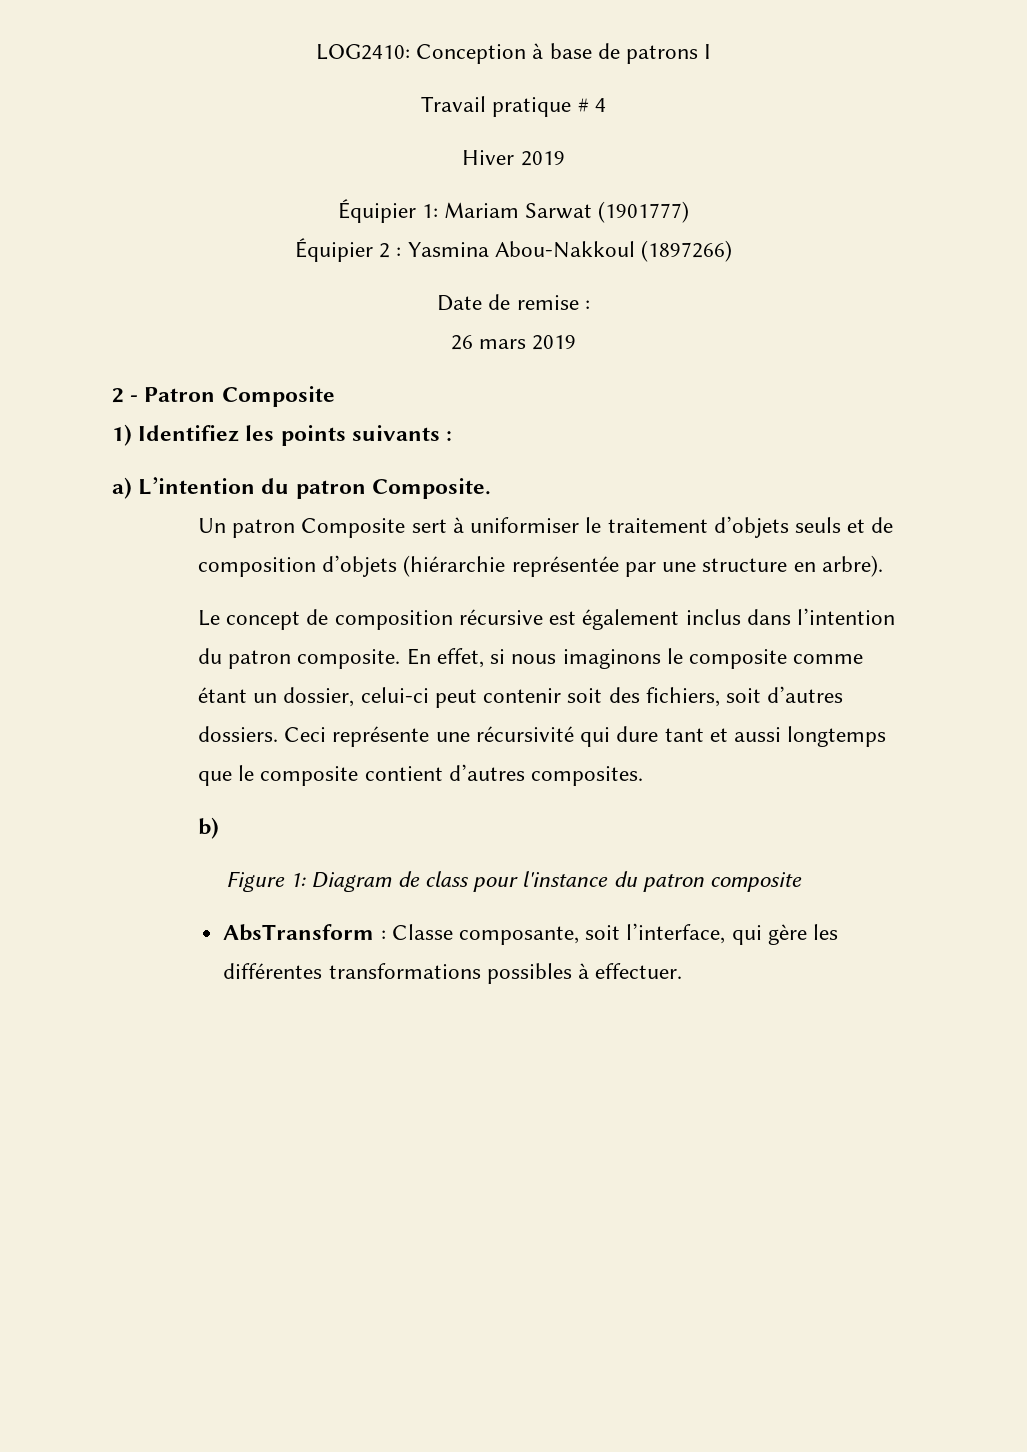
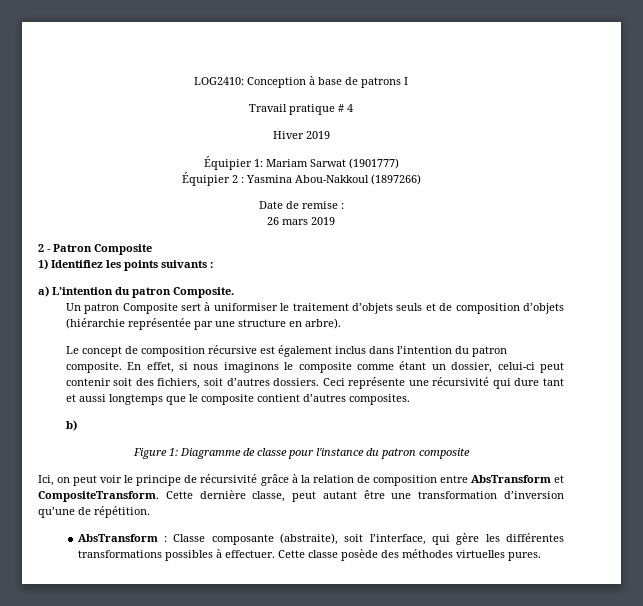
- Figure 1: Diagram de class pour l'instance du patron composite
+ Figure 1: Diagramme de classe pour l'instance du patron composite
+ Ici, on peut voir le principe de récursivité grâce à la relation de composition entre AbsTransform et CompositeTransform. Cette dernière classe, peut autant être une transformation d’inversion qu’une de répétition.
- AbsTransform : Classe composante, soit l’interface, qui gère les différentes transformations possibles à effectuer.
+ AbsTransform : Classe composante (abstraite), soit l’interface, qui gère les différentes transformations possibles à effectuer.
+ Cette classe posède des méthodes virtuelles pures.

